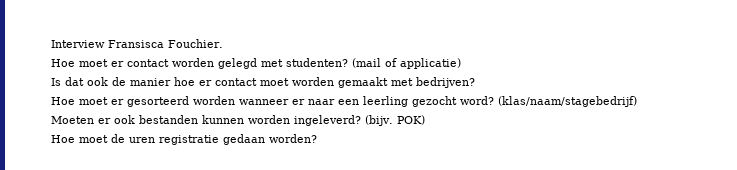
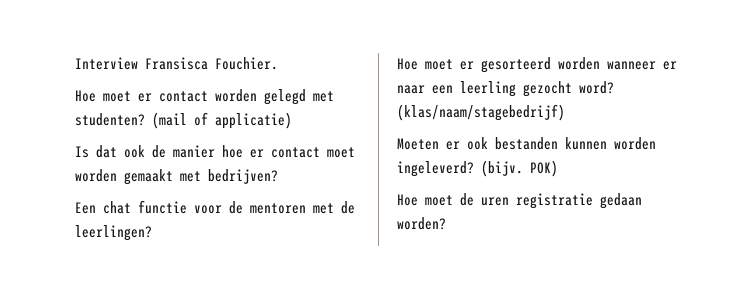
+ Een chat functie voor de mentoren met de leerlingen?

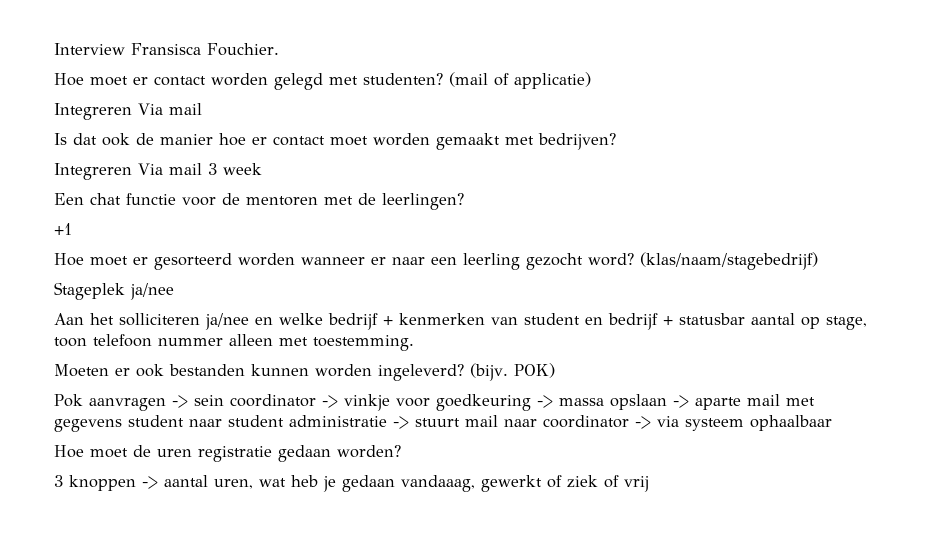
  (mail of applicatie)
+ Integreren Via mail
+ Integreren Via mail 3 week
+ +1
+ Stageplek ja/nee
+ Aan het solliciteren ja/nee en welke bedrijf + kenmerken van student en bedrijf + statusbar aantal op stage, toon telefoon nummer alleen met toestemming.
+ Pok aanvragen -> sein coordinator -> vinkje voor goedkeuring -> massa opslaan -> aparte mail met gegevens student naar student administratie -> stuurt mail naar coordinator -> via systeem ophaalbaar
+ 3 knoppen -> aantal uren, wat heb je gedaan vandaaag, gewerkt of ziek of vrij

